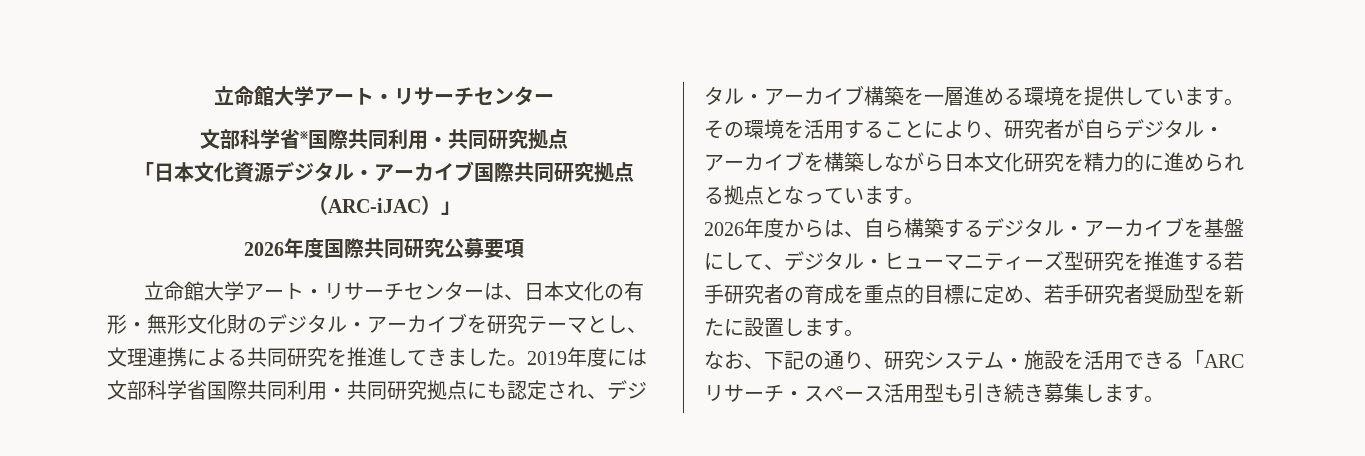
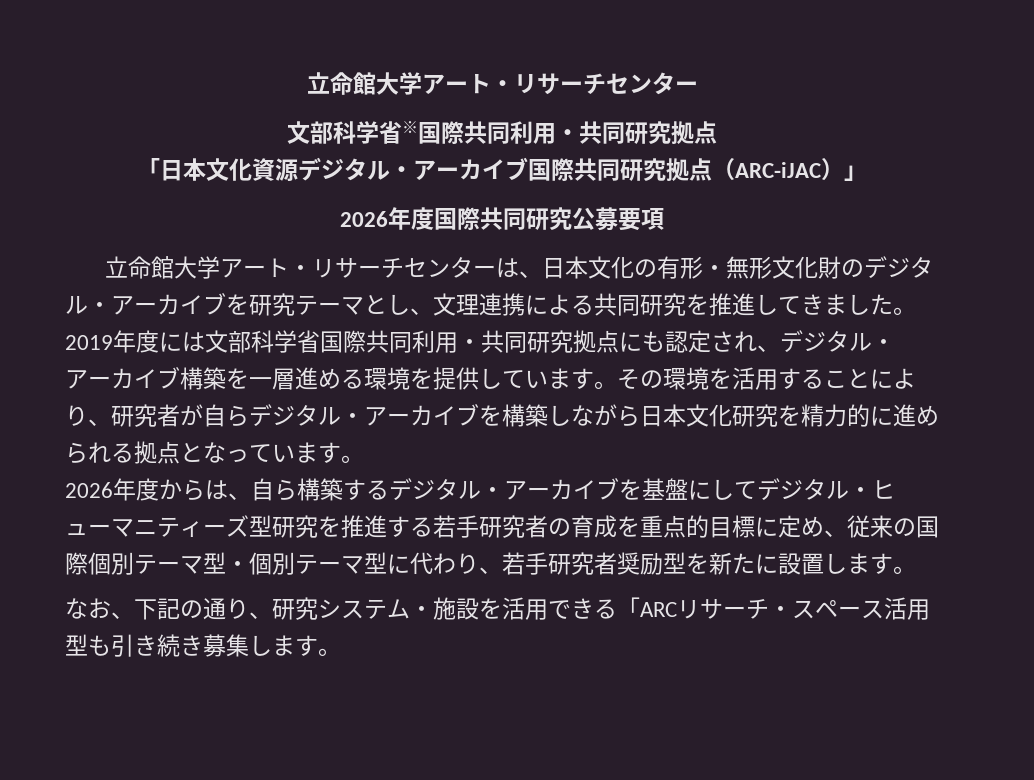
- 2026年度からは、自ら構築するデジタル・アーカイブを基盤にして、デジタル・ヒューマニティーズ型研究を推進する若手研究者の育成を重点的目標に定め、若手研究者奨励型を新たに設置します。
+ 2026年度からは、自ら構築するデジタル・アーカイブを基盤にしてデジタル・ヒューマニティーズ型研究を推進する若手研究者の育成を重点的目標に定め、従来の国際個別テーマ型・個別テーマ型に代わり、若手研究者奨励型を新たに設置します。

